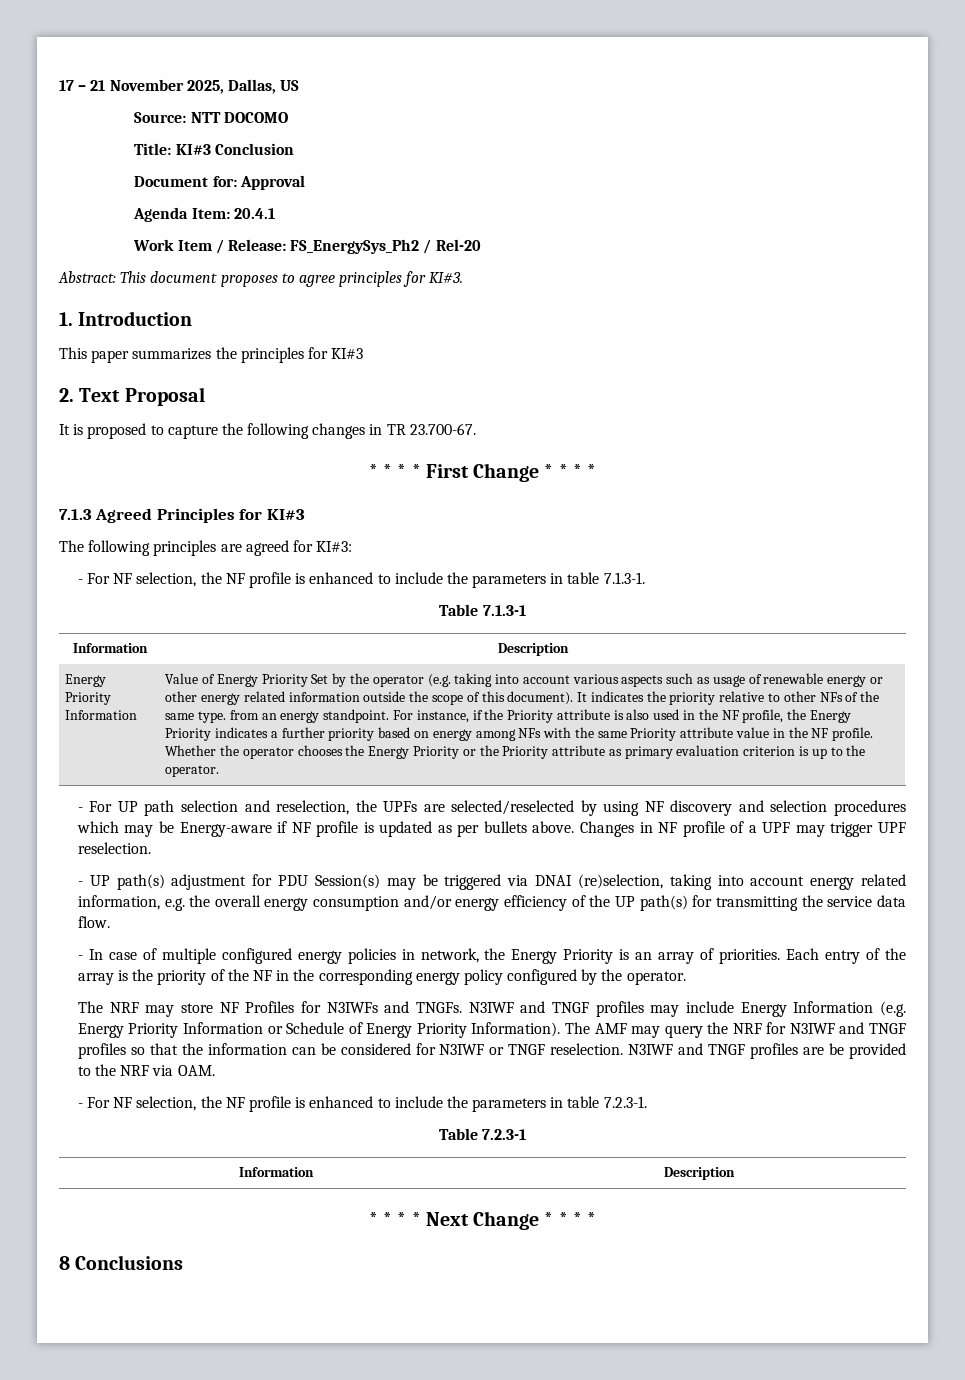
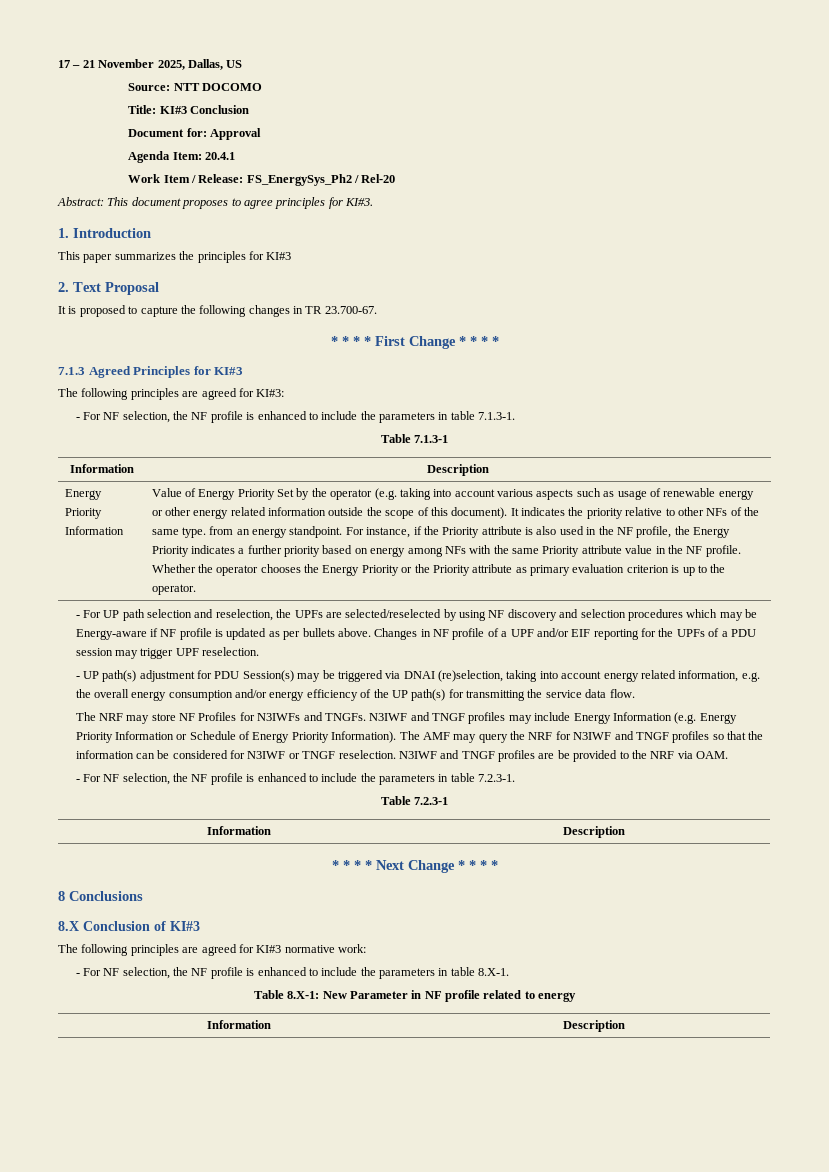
- Changes in NF profile of a UPF may trigger UPF reselection.
+ Changes in NF profile of a UPF and/or EIF reporting for the UPFs of a PDU session may trigger UPF reselection.
- - In case of multiple configured energy policies in network, the Energy Priority is an array of priorities. Each entry of the array is the priority of the NF in the corresponding energy policy configured by the operator.
+ 8.X Conclusion of KI#3
+ The following principles are agreed for KI#3 normative work:
+ - For NF selection, the NF profile is enhanced to include the parameters in table 8.X-1.
+ Table 8.X-1: New Parameter in NF profile related to energy
+ Information | Description

